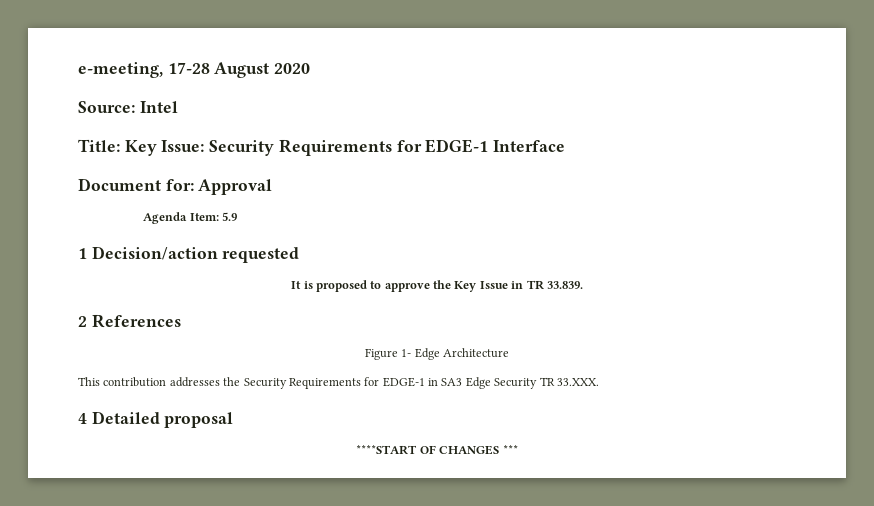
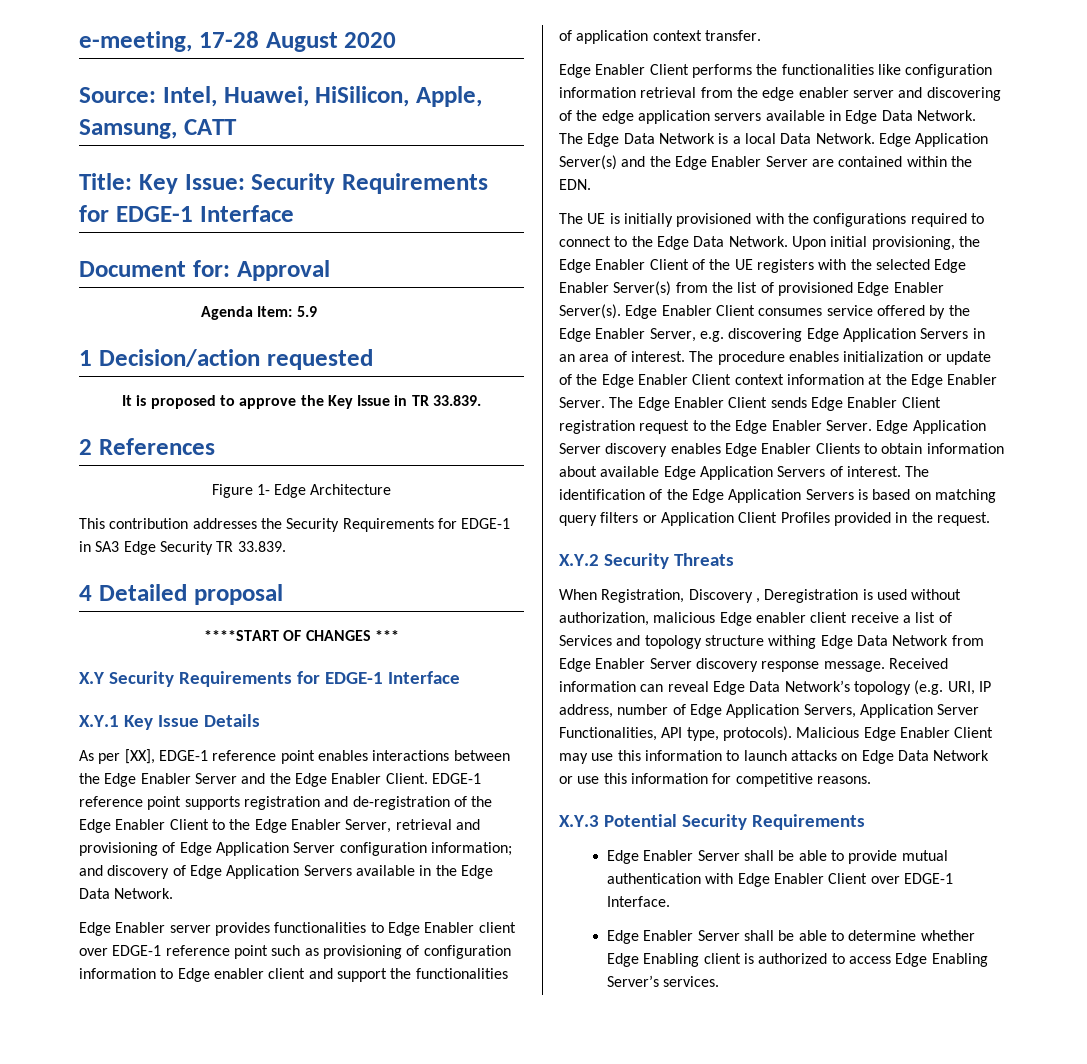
- Source: Intel
+ Source: Intel, Huawei, HiSilicon, Apple, Samsung, CATT
- This contribution addresses the Security Requirements for EDGE-1 in SA3 Edge Security TR 33.XXX.
+ This contribution addresses the Security Requirements for EDGE-1 in SA3 Edge Security TR 33.839.
+ X.Y Security Requirements for EDGE-1 Interface
+ X.Y.1 Key Issue Details
+ As per [XX], EDGE-1 reference point enables interactions between the Edge Enabler Server and the Edge Enabler Client. EDGE-1 reference point supports registration and de-registration of the Edge Enabler Client to the Edge Enabler Server, retrieval and provisioning of Edge Application Server configuration information; and discovery of Edge Application Servers available in the Edge Data Network.
+ Edge Enabler server provides functionalities to Edge Enabler client over EDGE-1 reference point such as provisioning of configuration information to Edge enabler client and support the functionalities of application context transfer.
+ Edge Enabler Client performs the functionalities like configuration information retrieval from the edge enabler server and discovering of the edge application servers available in Edge Data Network. The Edge Data Network is a local Data Network. Edge Application Server(s) and the Edge Enabler Server are contained within the EDN.
+ The UE is initially provisioned with the configurations required to connect to the Edge Data Network. Upon initial provisioning, the Edge Enabler Client of the UE registers with the selected Edge Enabler Server(s) from the list of provisioned Edge Enabler Server(s). Edge Enabler Client consumes service offered by the Edge Enabler Server, e.g. discovering Edge Application Servers in an area of interest. The procedure enables initialization or update of the Edge Enabler Client context information at the Edge Enabler Server. The Edge Enabler Client sends Edge Enabler Client registration request to the Edge Enabler Server. Edge Application Server discovery enables Edge Enabler Clients to obtain information about available Edge Application Servers of interest. The identification of the Edge Application Servers is based on matching query filters or Application Client Profiles provided in the request.
+ X.Y.2 Security Threats
+ When Registration, Discovery , Deregistration is used without authorization, malicious Edge enabler client receive a list of Services and topology structure withing Edge Data Network from Edge Enabler Server discovery response message. Received information can reveal Edge Data Network’s topology (e.g. URI, IP address, number of Edge Application Servers, Application Server Functionalities, API type, protocols). Malicious Edge Enabler Client may use this information to launch attacks on Edge Data Network or use this information for competitive reasons.
+ X.Y.3 Potential Security Requirements
+ Edge Enabler Server shall be able to provide mutual authentication with Edge Enabler Client over EDGE-1 Interface.
+ Edge Enabler Server shall be able to determine whether Edge Enabling client is authorized to access Edge Enabling Server’s services.

